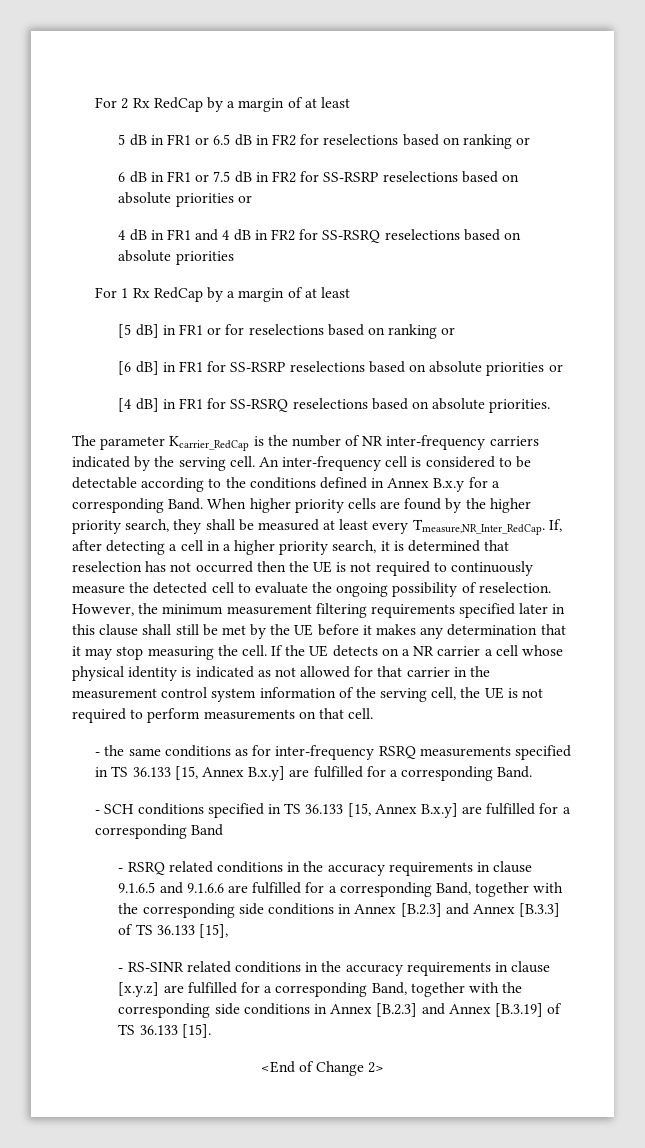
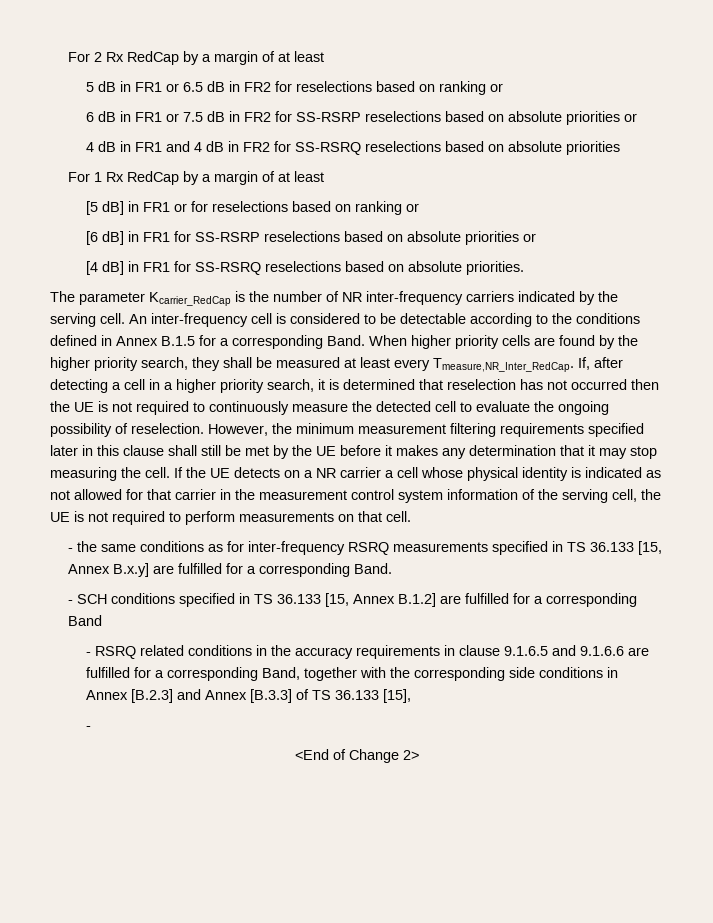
- An inter-frequency cell is considered to be detectable according to the conditions defined in Annex B.x.y for a corresponding Band.
+ An inter-frequency cell is considered to be detectable according to the conditions defined in Annex B.1.5 for a corresponding Band.
- - SCH conditions specified in TS 36.133 [15, Annex B.x.y] are fulfilled for a corresponding Band
+ - SCH conditions specified in TS 36.133 [15, Annex B.1.2] are fulfilled for a corresponding Band
  - RSRQ related conditions in the accuracy requirements in clause 9.1.6.5 and 9.1.6.6 are fulfilled for a corresponding Band, together with the corresponding side conditions in Annex [B.2.3] and Annex [B.3.3] of TS 36.133 [15],
- - RS-SINR related conditions in the accuracy requirements in clause [x.y.z] are fulfilled for a corresponding Band, together with the corresponding side conditions in Annex [B.2.3] and Annex [B.3.19] of TS 36.133 [15].
+ -

